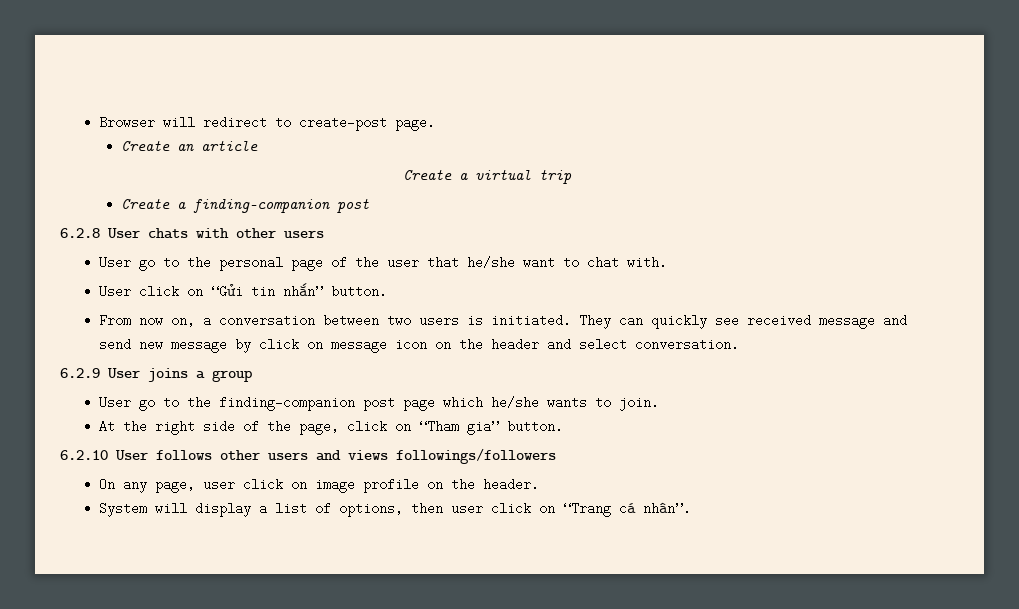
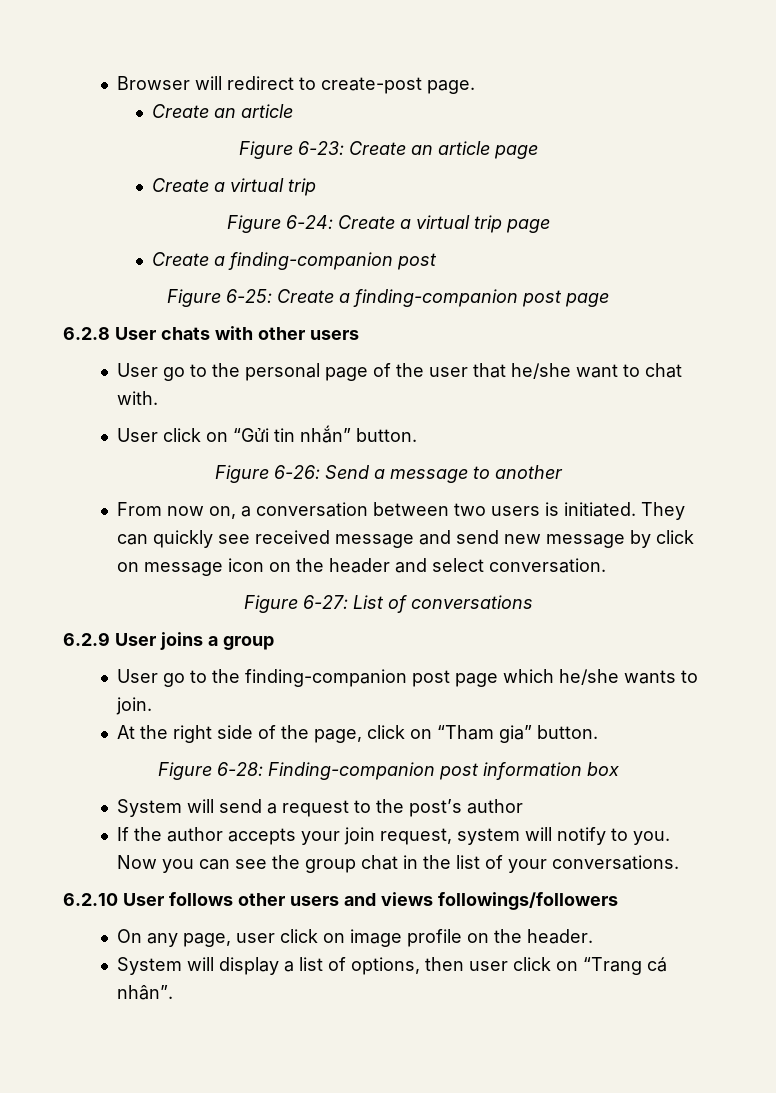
+ Figure 6-23: Create an article page
  Create a virtual trip
+ Figure 6-24: Create a virtual trip page
  Create a finding-companion post
+ Figure 6-25: Create a finding-companion post page
+ Figure 6-26: Send a message to another
+ Figure 6-27: List of conversations
+ Figure 6-28: Finding-companion post information box
+ System will send a request to the post’s author
+ If the author accepts your join request, system will notify to you. Now you can see the group chat in the list of your conversations.

